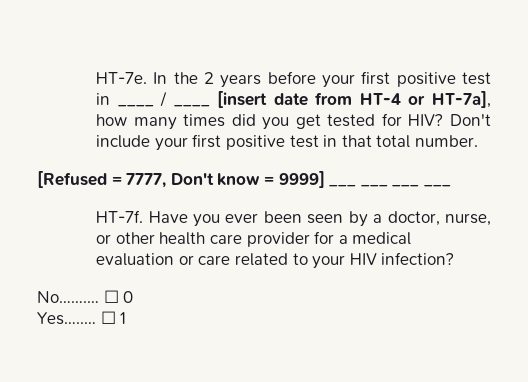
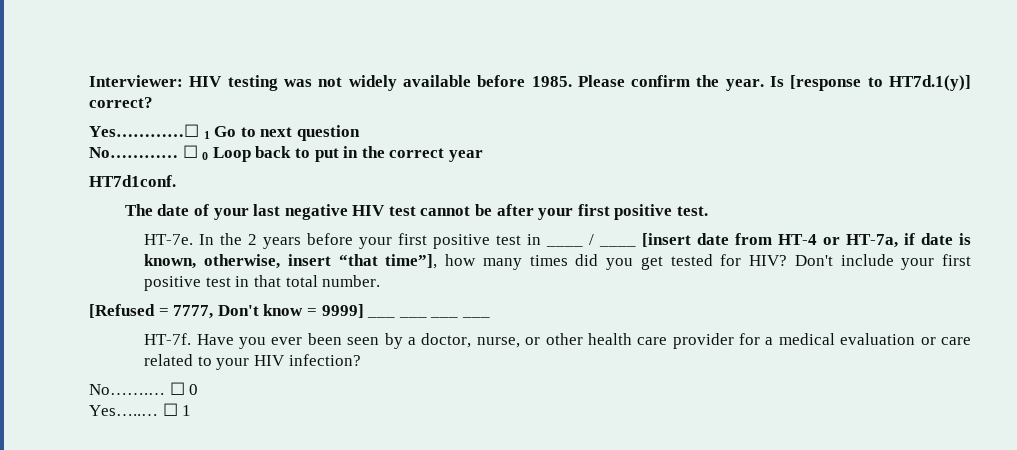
+ Interviewer: HIV testing was not widely available before 1985. Please confirm the year. Is [response to HT7d.1(y)] correct?
+ Yes…………☐ 1 Go to next question
+ No………… ☐ 0 Loop back to put in the correct year
+ HT7d1conf.
+ The date of your last negative HIV test cannot be after your first positive test.
- In the 2 years before your first positive test in ____ / ____ [insert date from HT-4 or HT-7a], how many times did you get tested for HIV?
+ In the 2 years before your first positive test in ____ / ____ [insert date from HT-4 or HT-7a, if date is known, otherwise, insert “that time”], how many times did you get tested for HIV?

